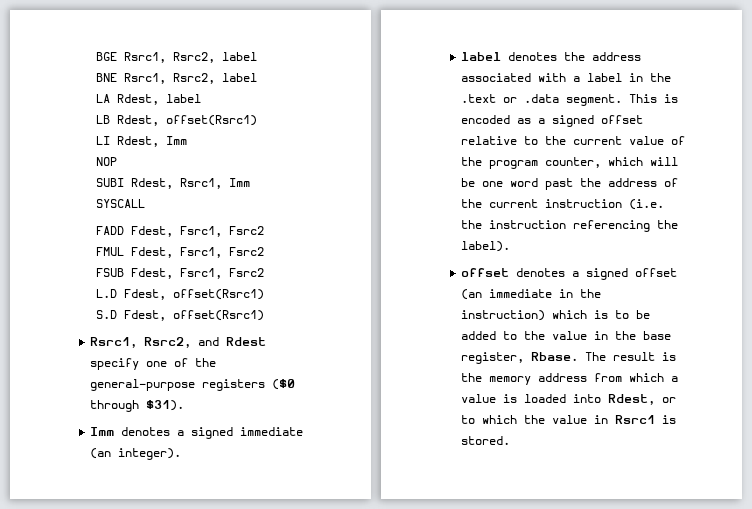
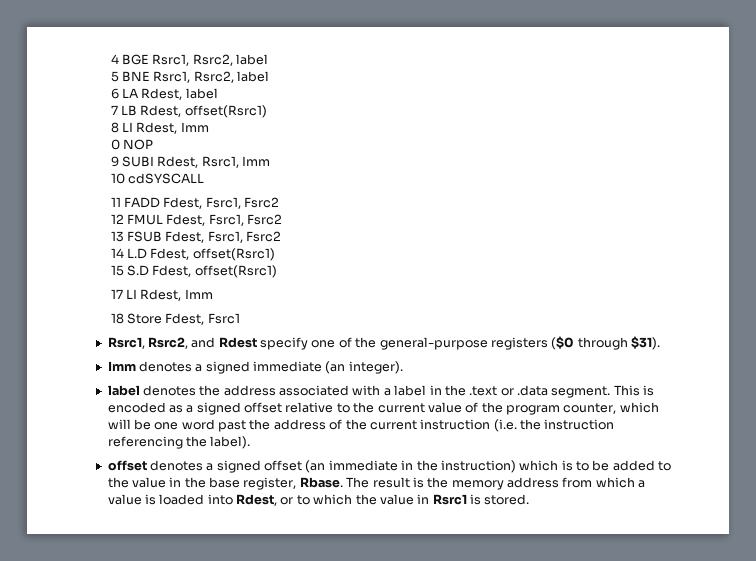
- BGE Rsrc1, Rsrc2, label
+ 4 BGE Rsrc1, Rsrc2, label
- BNE Rsrc1, Rsrc2, label
+ 5 BNE Rsrc1, Rsrc2, label
- LA Rdest, label
+ 6 LA Rdest, label
- LB Rdest, offset(Rsrc1)
+ 7 LB Rdest, offset(Rsrc1)
- LI Rdest, Imm
- NOP
+ 8 LI Rdest, Imm
+ 0 NOP
- SUBI Rdest, Rsrc1, Imm
+ 9 SUBI Rdest, Rsrc1, Imm
- SYSCALL
- FADD Fdest, Fsrc1, Fsrc2
+ 10 cdSYSCALL
+ 11 FADD Fdest, Fsrc1, Fsrc2
- FMUL Fdest, Fsrc1, Fsrc2
+ 12 FMUL Fdest, Fsrc1, Fsrc2
- FSUB Fdest, Fsrc1, Fsrc2
+ 13 FSUB Fdest, Fsrc1, Fsrc2
- L.D Fdest, offset(Rsrc1)
+ 14 L.D Fdest, offset(Rsrc1)
- S.D Fdest, offset(Rsrc1)
+ 15 S.D Fdest, offset(Rsrc1)
+ 17 LI Rdest, Imm
+ 18 Store Fdest, Fsrc1

